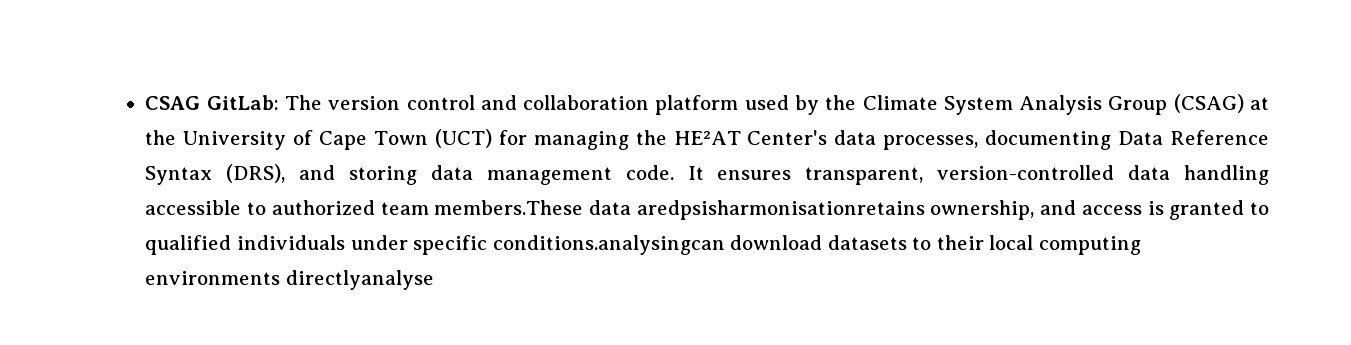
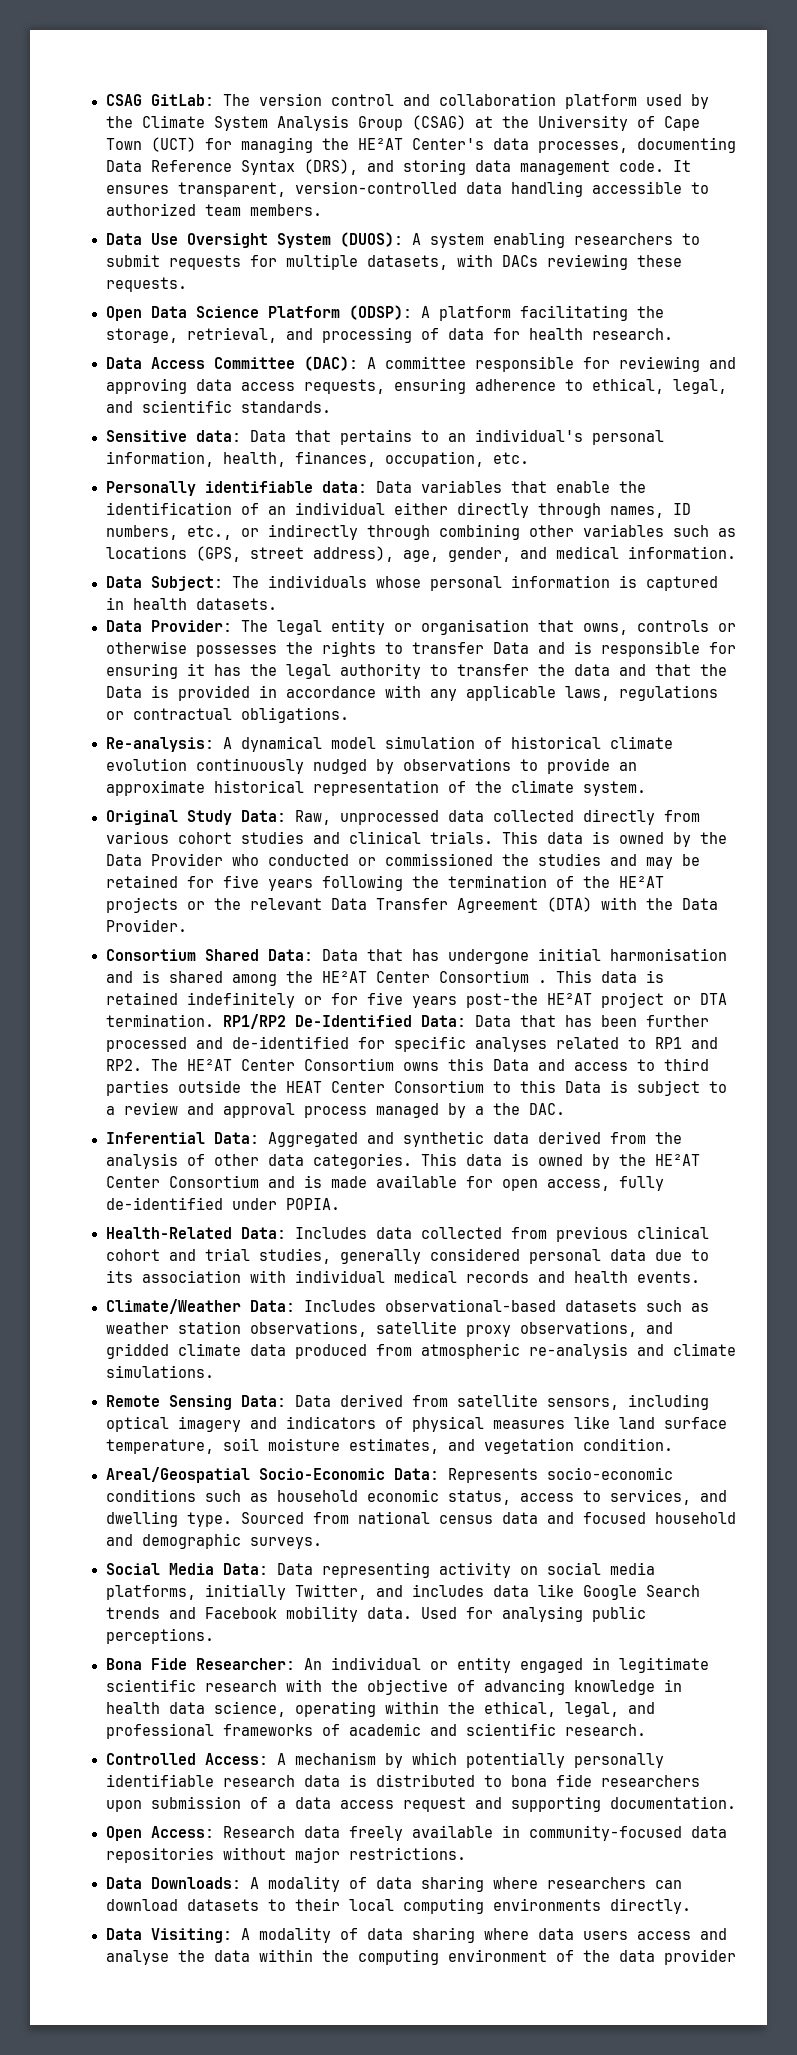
- It ensures transparent, version-controlled data handling accessible to authorized team members.These data aredpsisharmonisationretains ownership, and access is granted to qualified individuals under specific conditions.analysingcan download datasets to their local computing environments directlyanalyse
+ It ensures transparent, version-controlled data handling accessible to authorized team members.
+ Data Use Oversight System (DUOS): A system enabling researchers to submit requests for multiple datasets, with DACs reviewing these requests.
+ Open Data Science Platform (ODSP): A platform facilitating the storage, retrieval, and processing of data for health research.
+ Data Access Committee (DAC): A committee responsible for reviewing and approving data access requests, ensuring adherence to ethical, legal, and scientific standards.
+ Sensitive data: Data that pertains to an individual's personal information, health, finances, occupation, etc.
+ Personally identifiable data: Data variables that enable the identification of an individual either directly through names, ID numbers, etc., or indirectly through combining other variables such as locations (GPS, street address), age, gender, and medical information.
+ Data Subject: The individuals whose personal information is captured in health datasets.
+ Data Provider: The legal entity or organisation that owns, controls or otherwise possesses the rights to transfer Data and is responsible for ensuring it has the legal authority to transfer the data and that the Data is provided in accordance with any applicable laws, regulations or contractual obligations.
+ Re-analysis: A dynamical model simulation of historical climate evolution continuously nudged by observations to provide an approximate historical representation of the climate system.
+ Original Study Data: Raw, unprocessed data collected directly from various cohort studies and clinical trials. This data is owned by the Data Provider who conducted or commissioned the studies and may be retained for five years following the termination of the HE²AT projects or the relevant Data Transfer Agreement (DTA) with the Data Provider.
+ Consortium Shared Data: Data that has undergone initial harmonisation and is shared among the HE²AT Center Consortium . This data is retained indefinitely or for five years post-the HE²AT project or DTA termination. RP1/RP2 De-Identified Data: Data that has been further processed and de-identified for specific analyses related to RP1 and RP2. The HE²AT Center Consortium owns this Data and access to third parties outside the HEAT Center Consortium to this Data is subject to a review and approval process managed by a the DAC.
+ Inferential Data: Aggregated and synthetic data derived from the analysis of other data categories. This data is owned by the HE²AT Center Consortium and is made available for open access, fully de-identified under POPIA.
+ Health-Related Data: Includes data collected from previous clinical cohort and trial studies, generally considered personal data due to its association with individual medical records and health events.
+ Climate/Weather Data: Includes observational-based datasets such as weather station observations, satellite proxy observations, and gridded climate data produced from atmospheric re-analysis and climate simulations.
+ Remote Sensing Data: Data derived from satellite sensors, including optical imagery and indicators of physical measures like land surface temperature, soil moisture estimates, and vegetation condition.
+ Areal/Geospatial Socio-Economic Data: Represents socio-economic conditions such as household economic status, access to services, and dwelling type. Sourced from national census data and focused household and demographic surveys.
+ Social Media Data: Data representing activity on social media platforms, initially Twitter, and includes data like Google Search trends and Facebook mobility data. Used for analysing public perceptions.
+ Bona Fide Researcher: An individual or entity engaged in legitimate scientific research with the objective of advancing knowledge in health data science, operating within the ethical, legal, and professional frameworks of academic and scientific research.
+ Controlled Access: A mechanism by which potentially personally identifiable research data is distributed to bona fide researchers upon submission of a data access request and supporting documentation.
+ Open Access: Research data freely available in community-focused data repositories without major restrictions.
+ Data Downloads: A modality of data sharing where researchers can download datasets to their local computing environments directly.
+ Data Visiting: A modality of data sharing where data users access and analyse the data within the computing environment of the data provider

